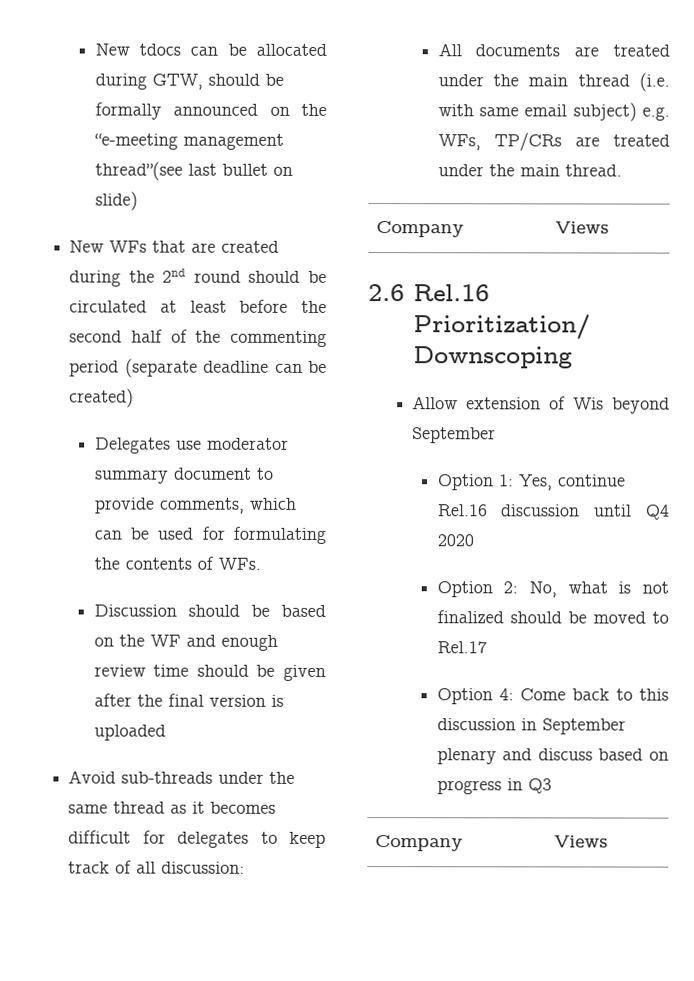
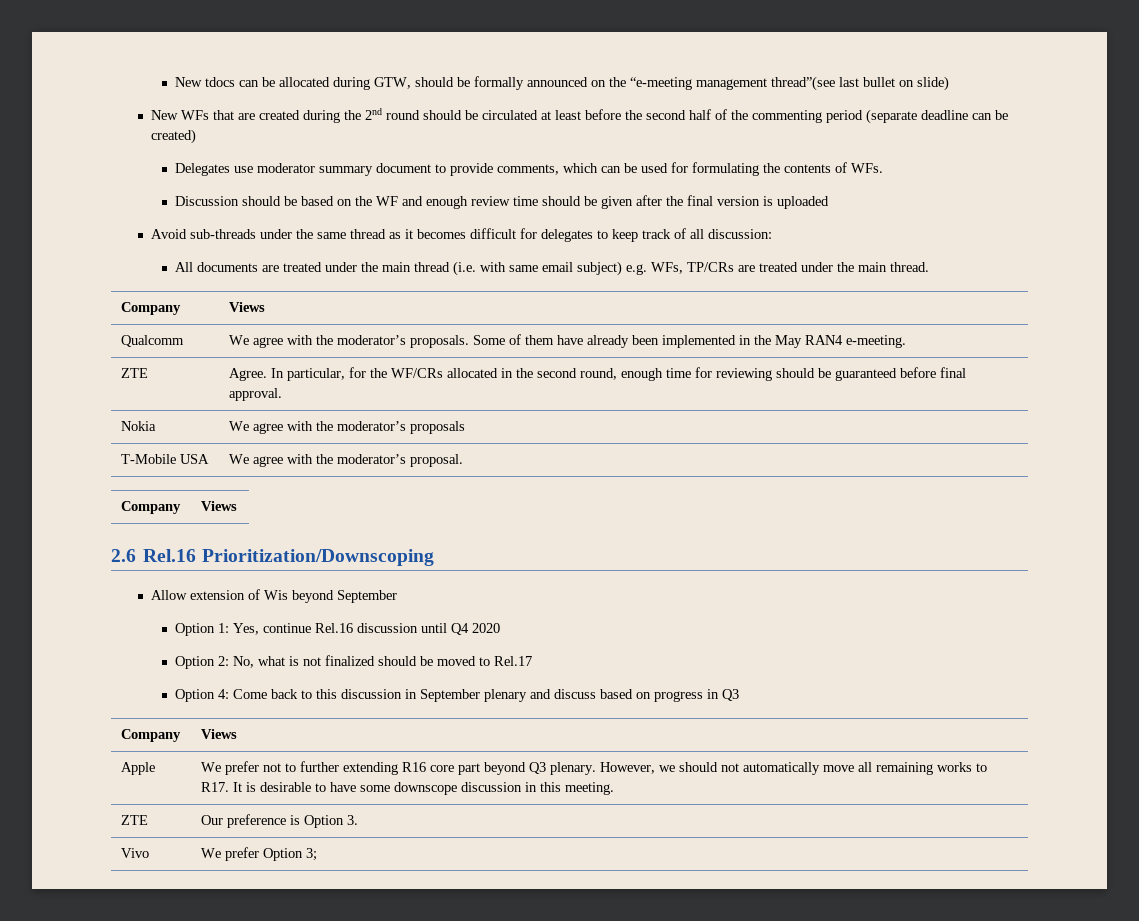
+ Qualcomm | We agree with the moderator’s proposals. Some of them have already been implemented in the May RAN4 e-meeting.
+ ZTE | Agree. In particular, for the WF/CRs allocated in the second round, enough time for reviewing should be guaranteed before final approval.
+ Nokia | We agree with the moderator’s proposals
+ T-Mobile USA | We agree with the moderator’s proposal.
+ Company | Views
+ Apple | We prefer not to further extending R16 core part beyond Q3 plenary. However, we should not automatically move all remaining works to R17. It is desirable to have some downscope discussion in this meeting.
+ ZTE | Our preference is Option 3.
+ Vivo | We prefer Option 3;

